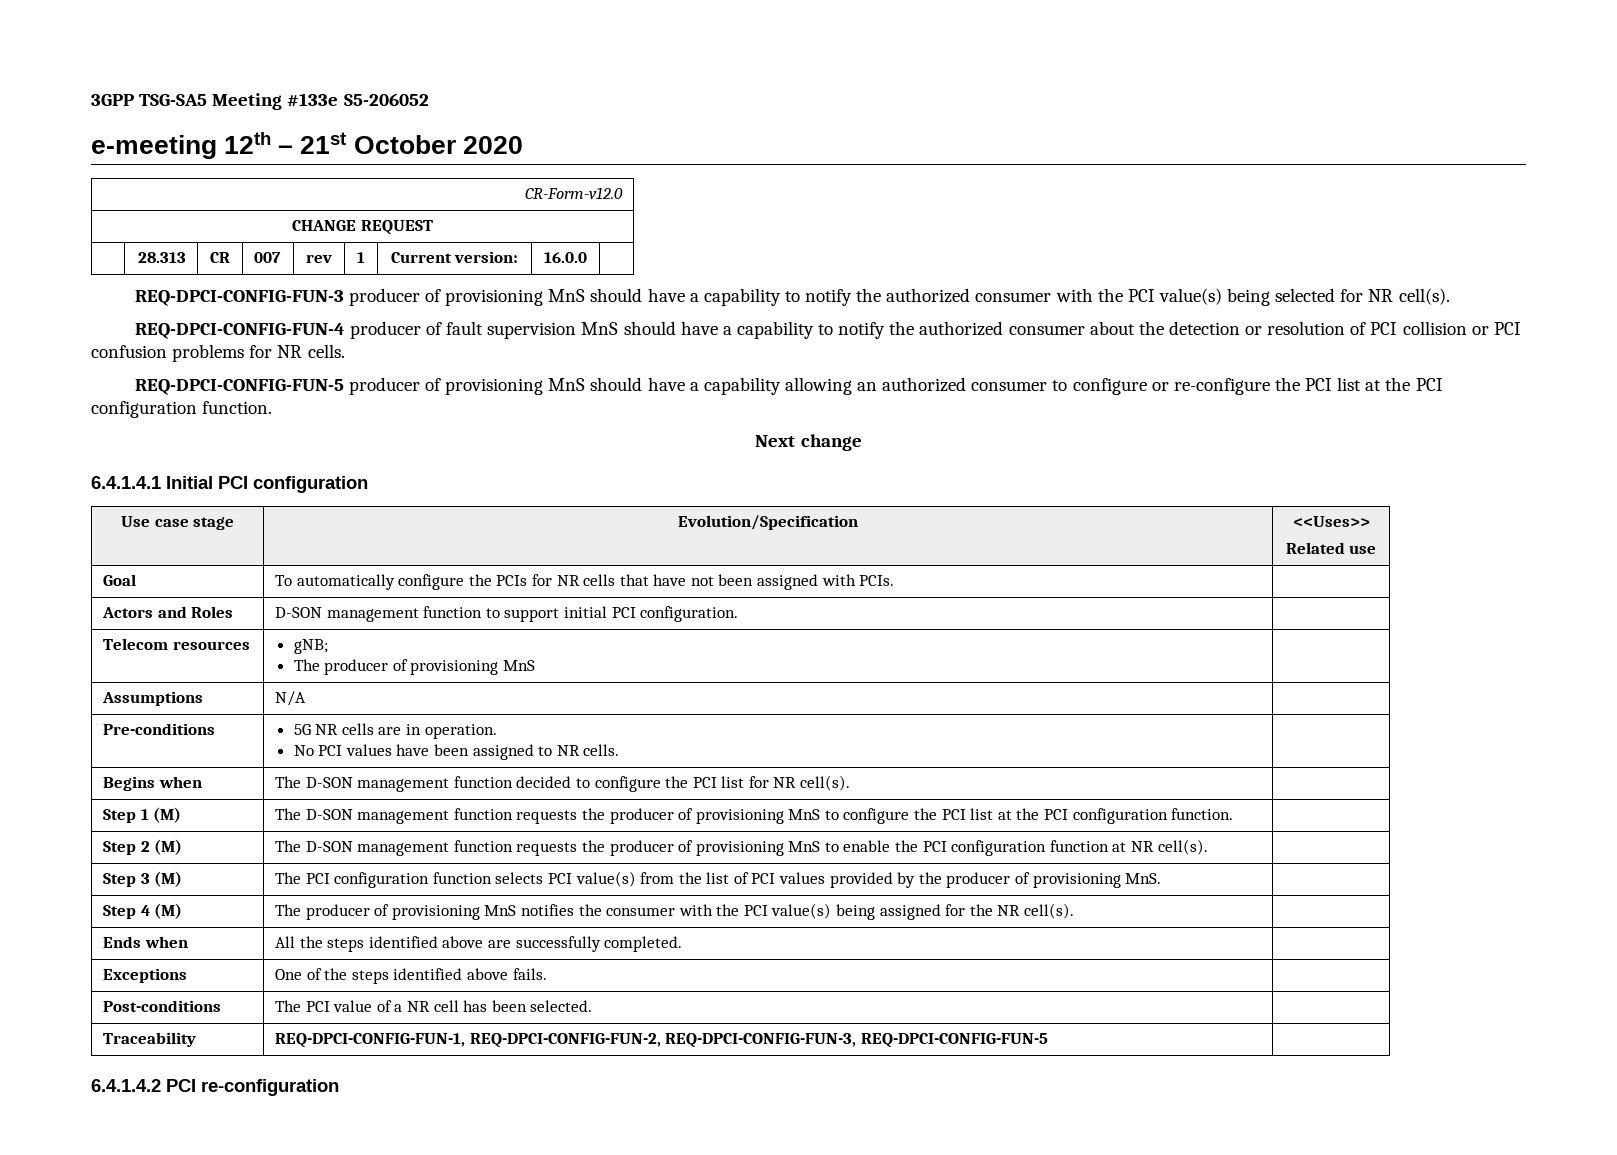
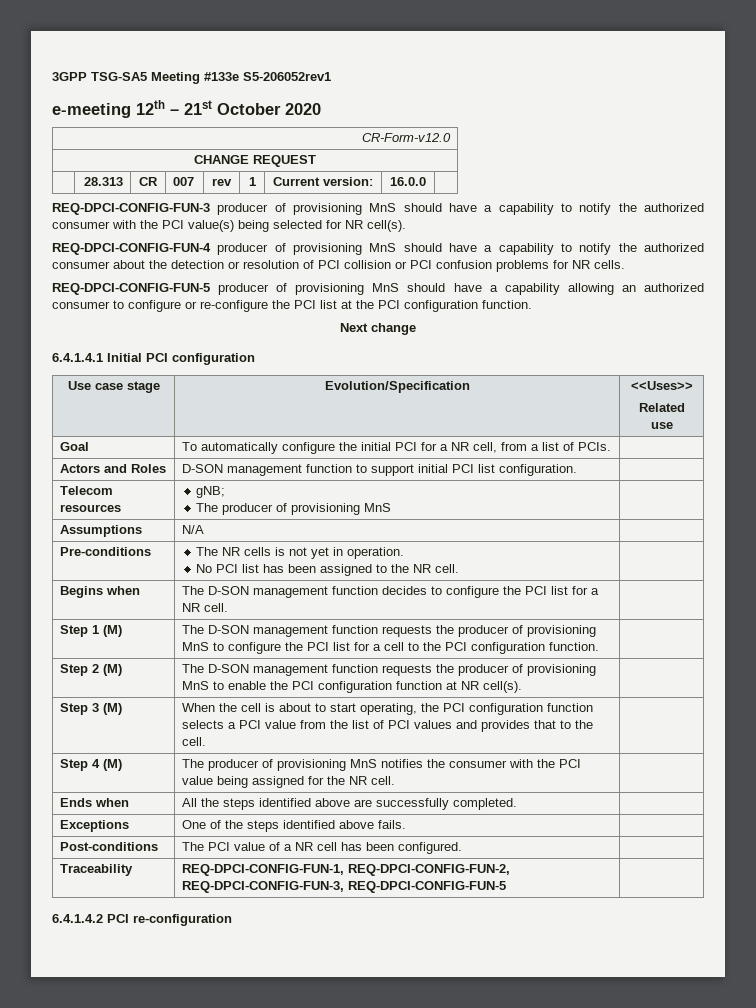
- 3GPP TSG-SA5 Meeting #133e S5-206052
+ 3GPP TSG-SA5 Meeting #133e S5-206052rev1
- REQ-DPCI-CONFIG-FUN-4 producer of fault supervision MnS should have a capability to notify the authorized consumer about the detection or resolution of PCI collision or PCI confusion problems for NR cells.
+ REQ-DPCI-CONFIG-FUN-4 producer of provisioning MnS should have a capability to notify the authorized consumer about the detection or resolution of PCI collision or PCI confusion problems for NR cells.
- Goal | To automatically configure the PCIs for NR cells that have not been assigned with PCIs. |
+ Goal | To automatically configure the initial PCI for a NR cell, from a list of PCIs. |
- Actors and Roles | D-SON management function to support initial PCI configuration. |
+ Actors and Roles | D-SON management function to support initial PCI list configuration. |
- Pre-conditions | 5G NR cells are in operation.
- No PCI values have been assigned to NR cells. |
+ Pre-conditions | The NR cells is not yet in operation.
+ No PCI list has been assigned to the NR cell. |
- Begins when | The D-SON management function decided to configure the PCI list for NR cell(s). |
+ Begins when | The D-SON management function decides to configure the PCI list for a NR cell. |
- Step 1 (M) | The D-SON management function requests the producer of provisioning MnS to configure the PCI list at the PCI configuration function. |
+ Step 1 (M) | The D-SON management function requests the producer of provisioning MnS to configure the PCI list for a cell to the PCI configuration function. |
- Step 3 (M) | The PCI configuration function selects PCI value(s) from the list of PCI values provided by the producer of provisioning MnS. |
+ Step 3 (M) | When the cell is about to start operating, the PCI configuration function selects a PCI value from the list of PCI values and provides that to the cell. |
- Step 4 (M) | The producer of provisioning MnS notifies the consumer with the PCI value(s) being assigned for the NR cell(s). |
+ Step 4 (M) | The producer of provisioning MnS notifies the consumer with the PCI value being assigned for the NR cell. |
- Post-conditions | The PCI value of a NR cell has been selected. |
+ Post-conditions | The PCI value of a NR cell has been configured. |

